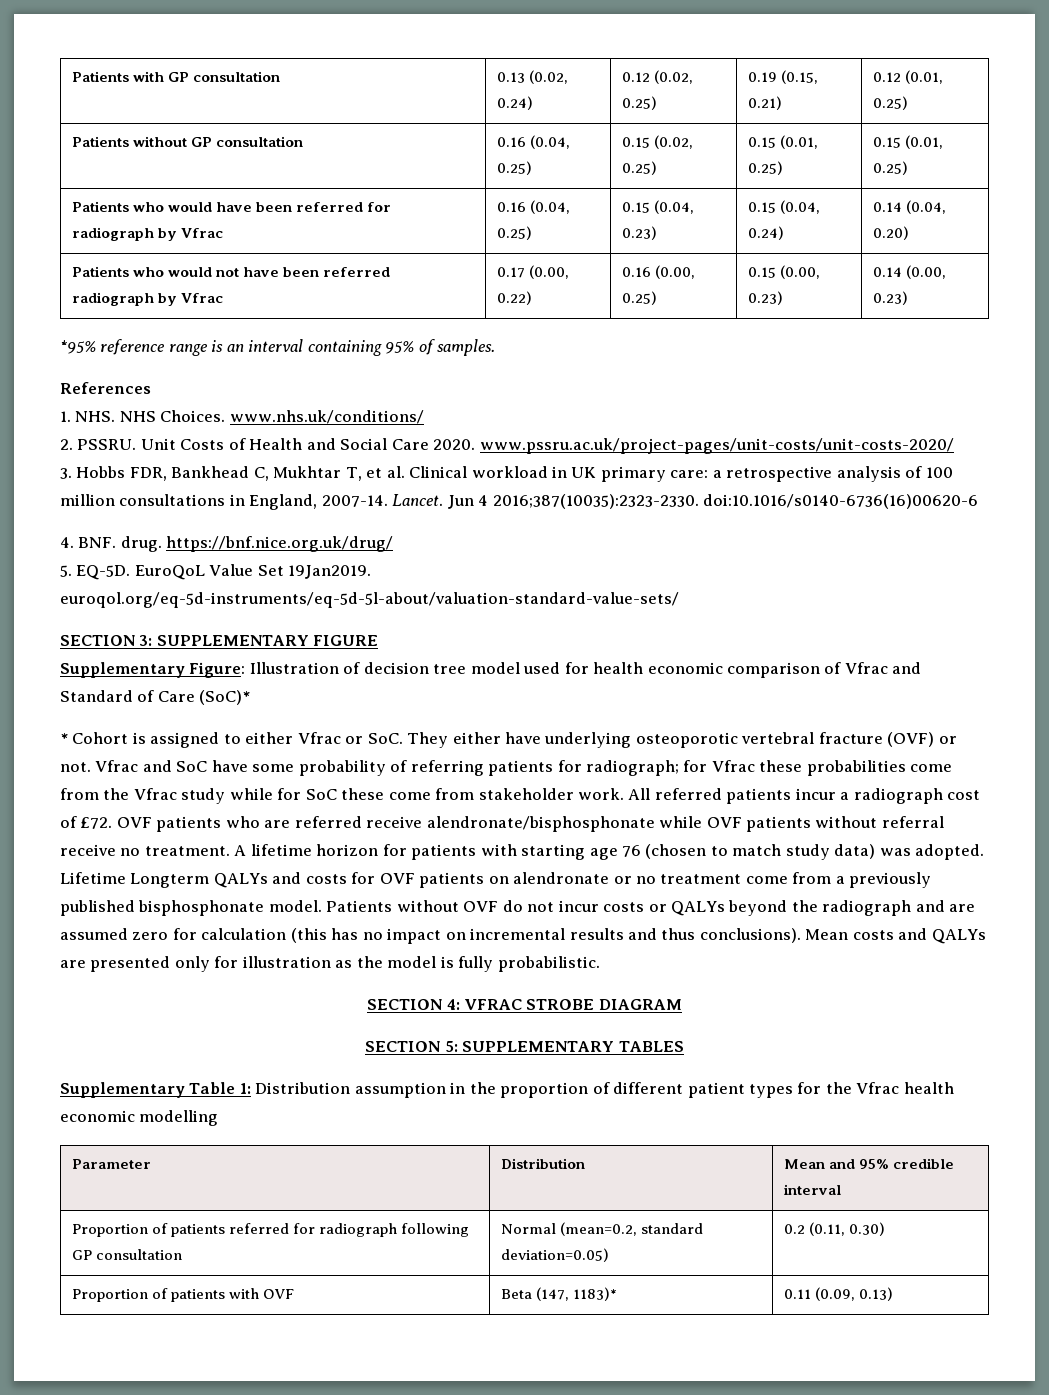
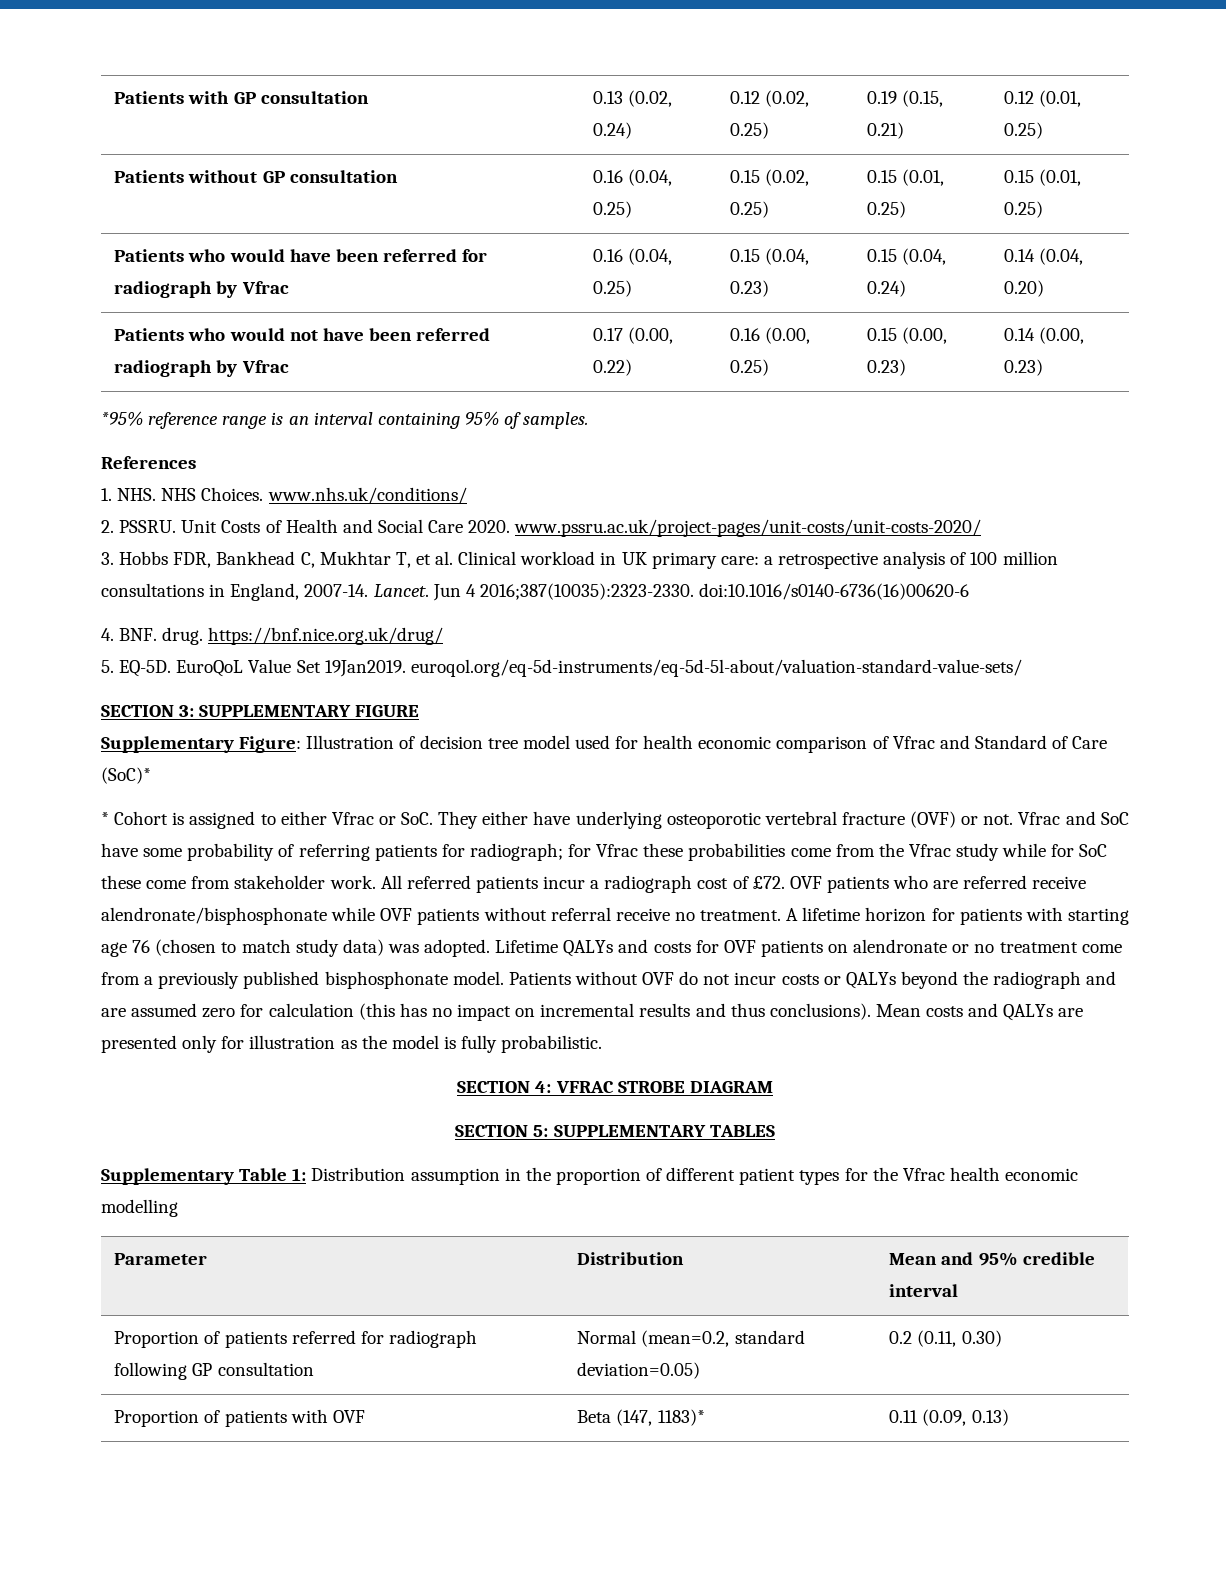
- Lifetime Longterm QALYs and costs for OVF patients on alendronate or no treatment come from a previously published bisphosphonate model.
+ Lifetime QALYs and costs for OVF patients on alendronate or no treatment come from a previously published bisphosphonate model.

